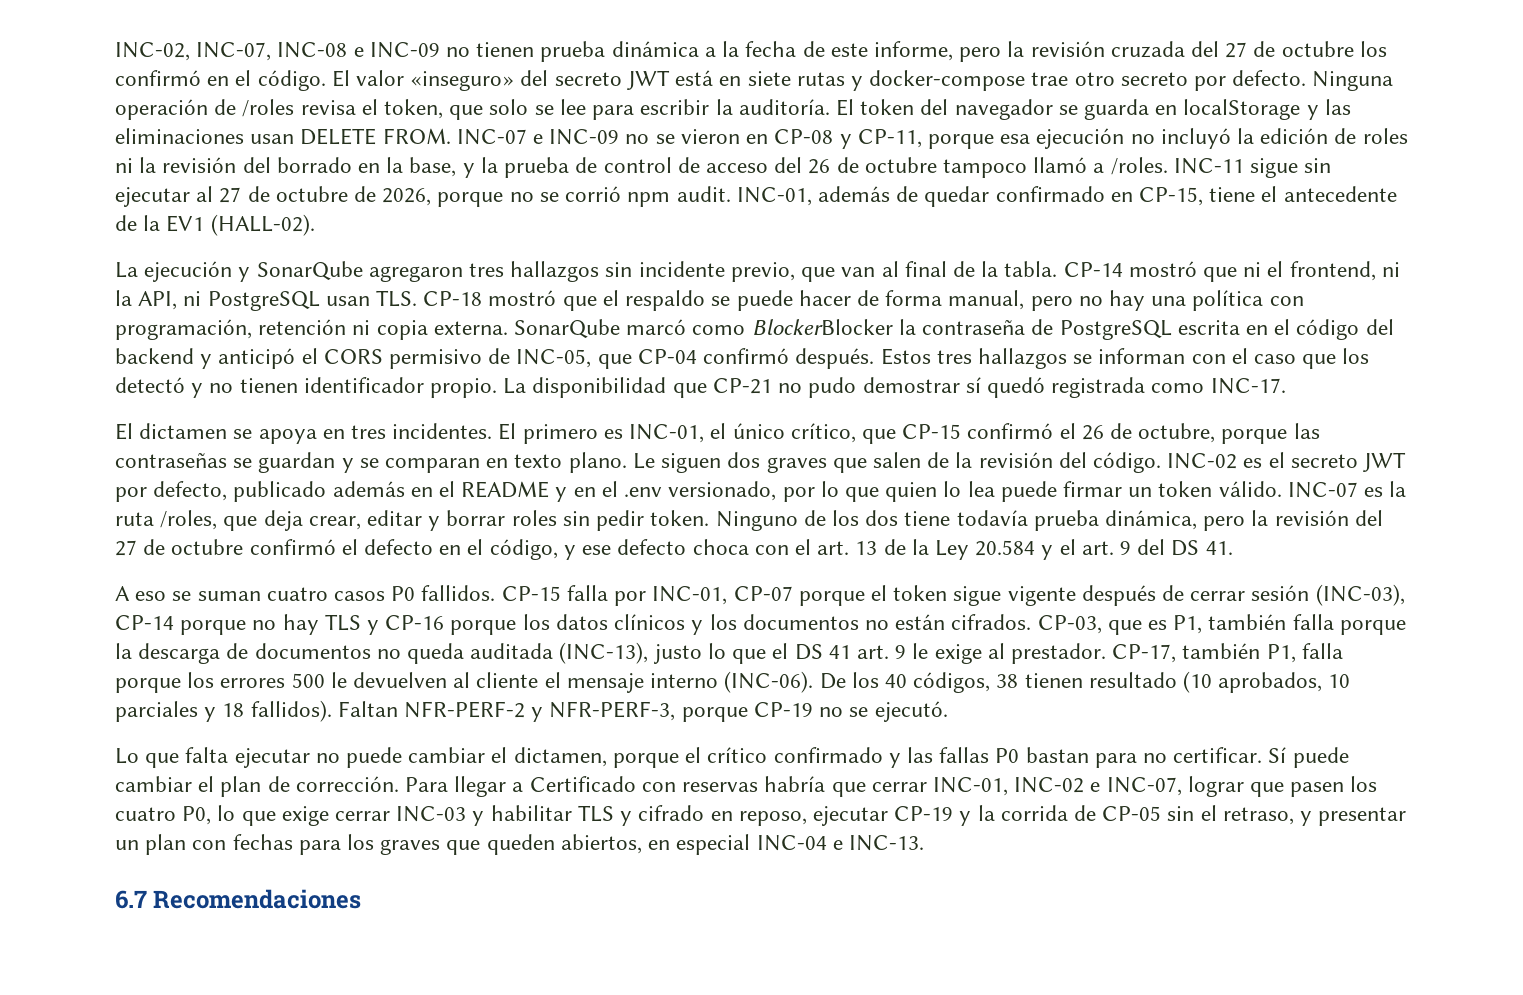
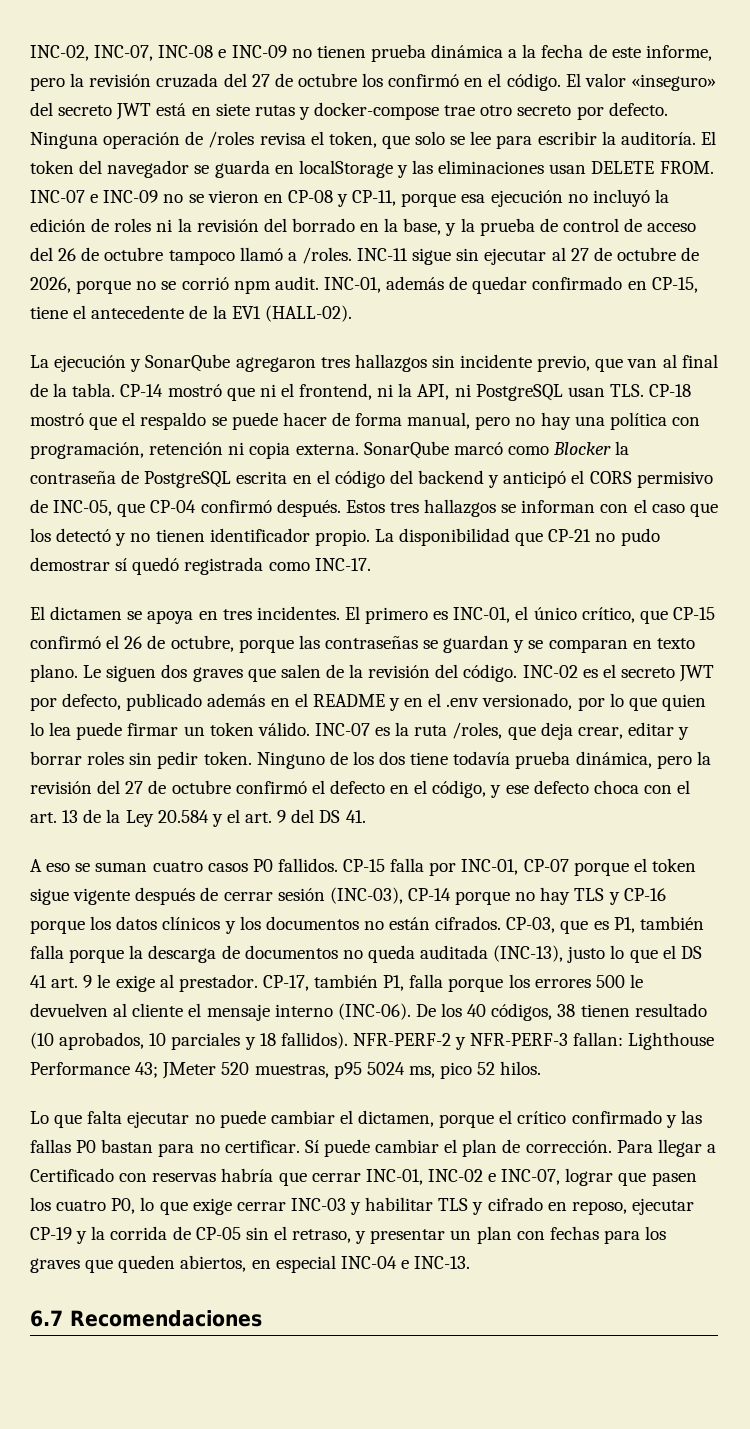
- SonarQube marcó como BlockerBlocker la contraseña de PostgreSQL escrita en el código del backend y anticipó el CORS permisivo de INC-05, que CP-04 confirmó después.
+ SonarQube marcó como Blocker la contraseña de PostgreSQL escrita en el código del backend y anticipó el CORS permisivo de INC-05, que CP-04 confirmó después.
- Faltan NFR-PERF-2 y NFR-PERF-3, porque CP-19 no se ejecutó.
+ NFR-PERF-2 y NFR-PERF-3 fallan: Lighthouse Performance 43; JMeter 520 muestras, p95 5024 ms, pico 52 hilos.

